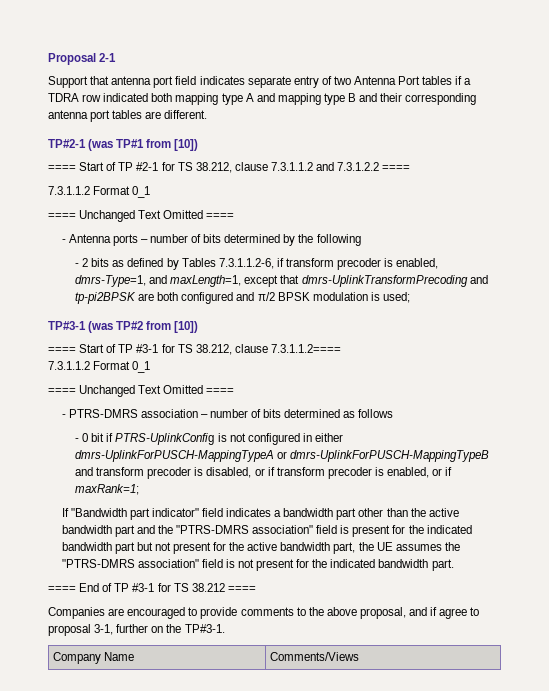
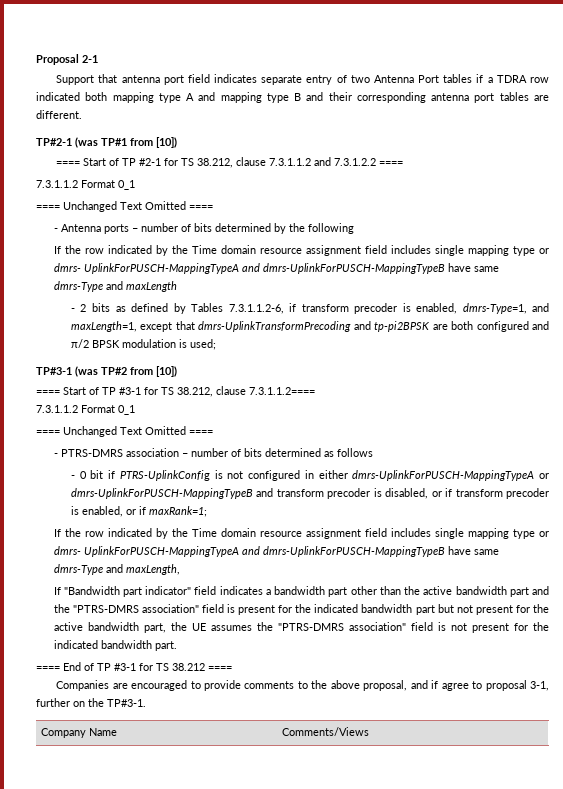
+ If the row indicated by the Time domain resource assignment field includes single mapping type or dmrs- UplinkForPUSCH-MappingTypeA and dmrs-UplinkForPUSCH-MappingTypeB have same dmrs-Type and maxLength
+ If the row indicated by the Time domain resource assignment field includes single mapping type or dmrs- UplinkForPUSCH-MappingTypeA and dmrs-UplinkForPUSCH-MappingTypeB have same dmrs-Type and maxLength,

